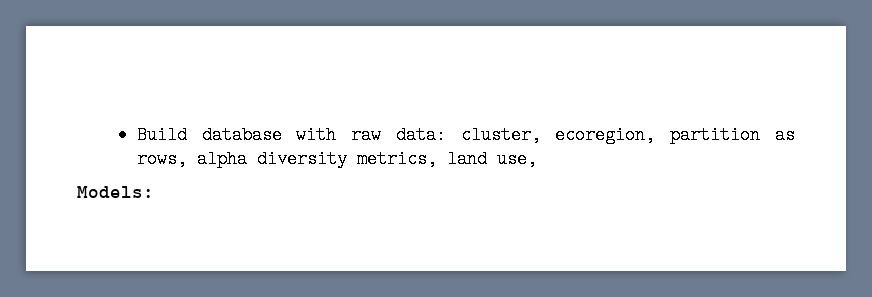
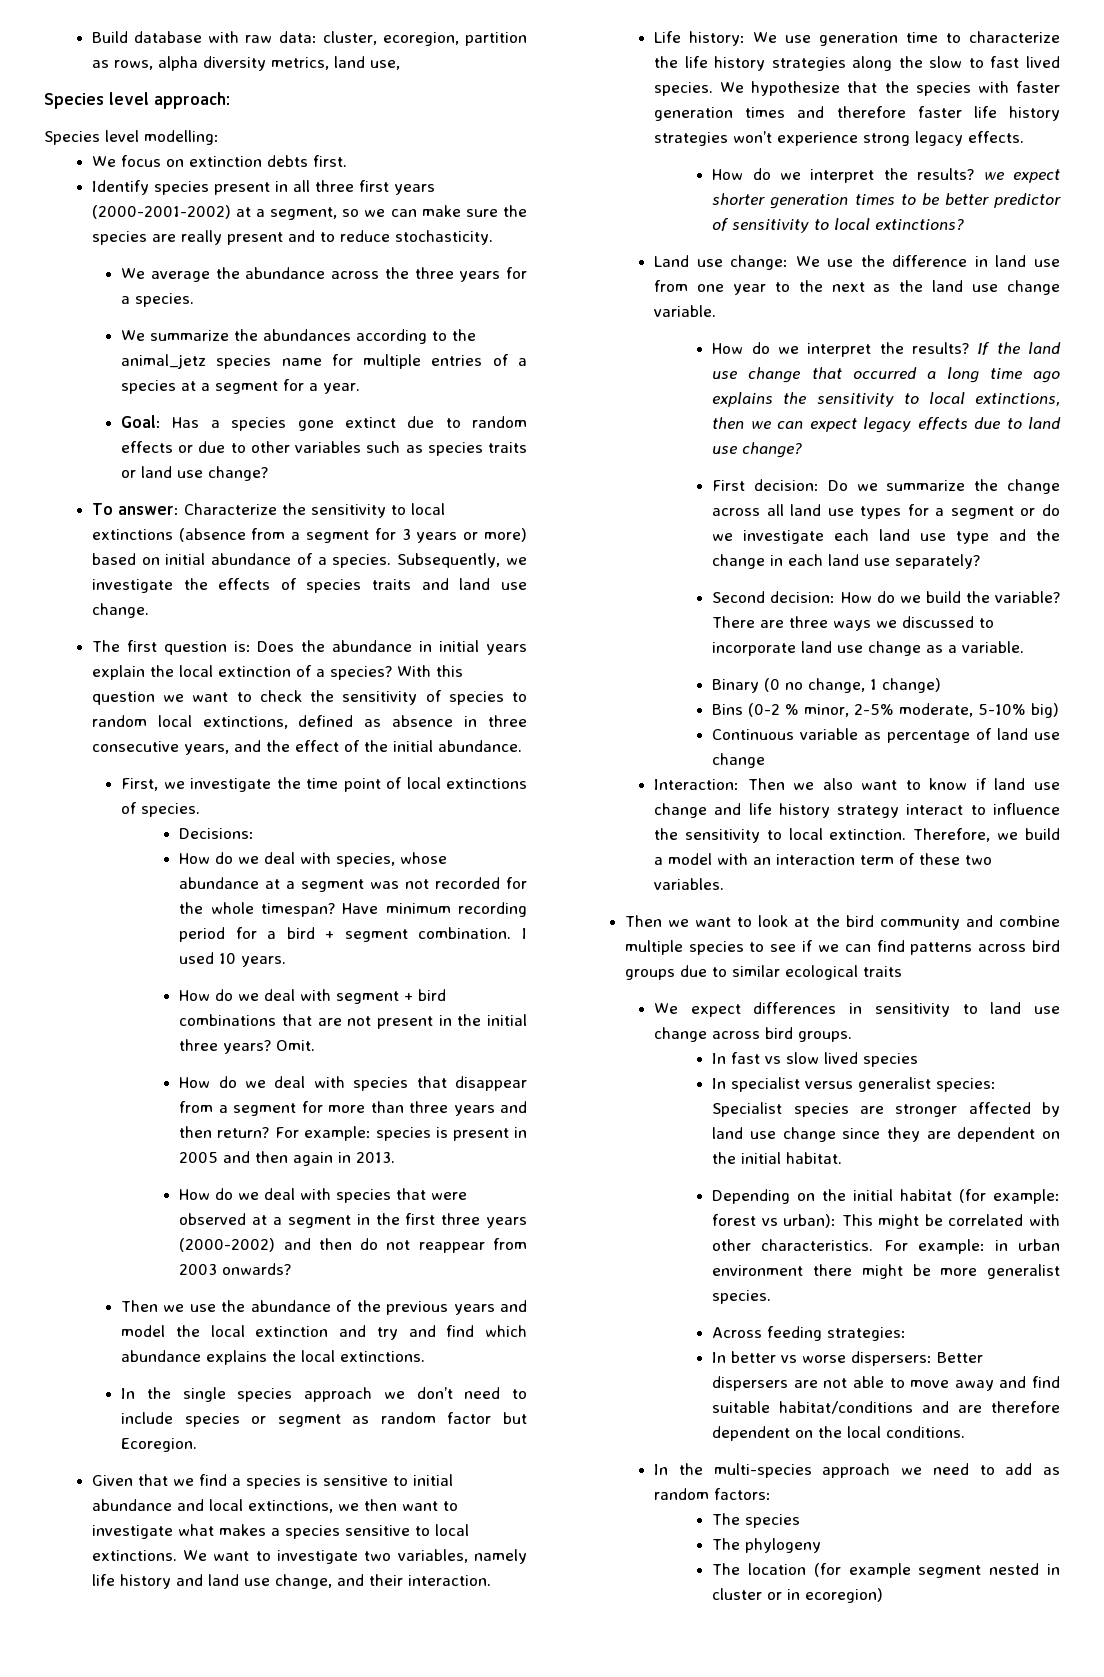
- Models:
+ Species level approach:
+ Species level modelling:
+ We focus on extinction debts first.
+ Identify species present in all three first years (2000-2001-2002) at a segment, so we can make sure the species are really present and to reduce stochasticity.
+ We average the abundance across the three years for a species.
+ We summarize the abundances according to the animal_jetz species name for multiple entries of a species at a segment for a year.
+ Goal: Has a species gone extinct due to random effects or due to other variables such as species traits or land use change?
+ To answer: Characterize the sensitivity to local extinctions (absence from a segment for 3 years or more) based on initial abundance of a species. Subsequently, we investigate the effects of species traits and land use change.
+ The first question is: Does the abundance in initial years explain the local extinction of a species? With this question we want to check the sensitivity of species to random local extinctions, defined as absence in three consecutive years, and the effect of the initial abundance.
+ First, we investigate the time point of local extinctions of species.
+ Decisions:
+ How do we deal with species, whose abundance at a segment was not recorded for the whole timespan? Have minimum recording period for a bird + segment combination. I used 10 years.
+ How do we deal with segment + bird combinations that are not present in the initial three years? Omit.
+ How do we deal with species that disappear from a segment for more than three years and then return? For example: species is present in 2005 and then again in 2013.
+ How do we deal with species that were observed at a segment in the first three years (2000-2002) and then do not reappear from 2003 onwards?
+ Then we use the abundance of the previous years and model the local extinction and try and find which abundance explains the local extinctions.
+ In the single species approach we don’t need to include species or segment as random factor but Ecoregion.
+ Given that we find a species is sensitive to initial abundance and local extinctions, we then want to investigate what makes a species sensitive to local extinctions. We want to investigate two variables, namely life history and land use change, and their interaction.
+ Life history: We use generation time to characterize the life history strategies along the slow to fast lived species. We hypothesize that the species with faster generation times and therefore faster life history strategies won’t experience strong legacy effects.
+ How do we interpret the results? we expect shorter generation times to be better predictor of sensitivity to local extinctions?
+ Land use change: We use the difference in land use from one year to the next as the land use change variable.
+ How do we interpret the results? If the land use change that occurred a long time ago explains the sensitivity to local extinctions, then we can expect legacy effects due to land use change?
+ First decision: Do we summarize the change across all land use types for a segment or do we investigate each land use type and the change in each land use separately?
+ Second decision: How do we build the variable? There are three ways we discussed to incorporate land use change as a variable.
+ Binary (0 no change, 1 change)
+ Bins (0-2 % minor, 2-5% moderate, 5-10% big)
+ Continuous variable as percentage of land use change
+ Interaction: Then we also want to know if land use change and life history strategy interact to influence the sensitivity to local extinction. Therefore, we build a model with an interaction term of these two variables.
+ Then we want to look at the bird community and combine multiple species to see if we can find patterns across bird groups due to similar ecological traits
+ We expect differences in sensitivity to land use change across bird groups.
+ In fast vs slow lived species
+ In specialist versus generalist species: Specialist species are stronger affected by land use change since they are dependent on the initial habitat.
+ Depending on the initial habitat (for example: forest vs urban): This might be correlated with other characteristics. For example: in urban environment there might be more generalist species.
+ Across feeding strategies:
+ In better vs worse dispersers: Better dispersers are not able to move away and find suitable habitat/conditions and are therefore dependent on the local conditions.
+ In the multi-species approach we need to add as random factors:
+ The species
+ The phylogeny
+ The location (for example segment nested in cluster or in ecoregion)

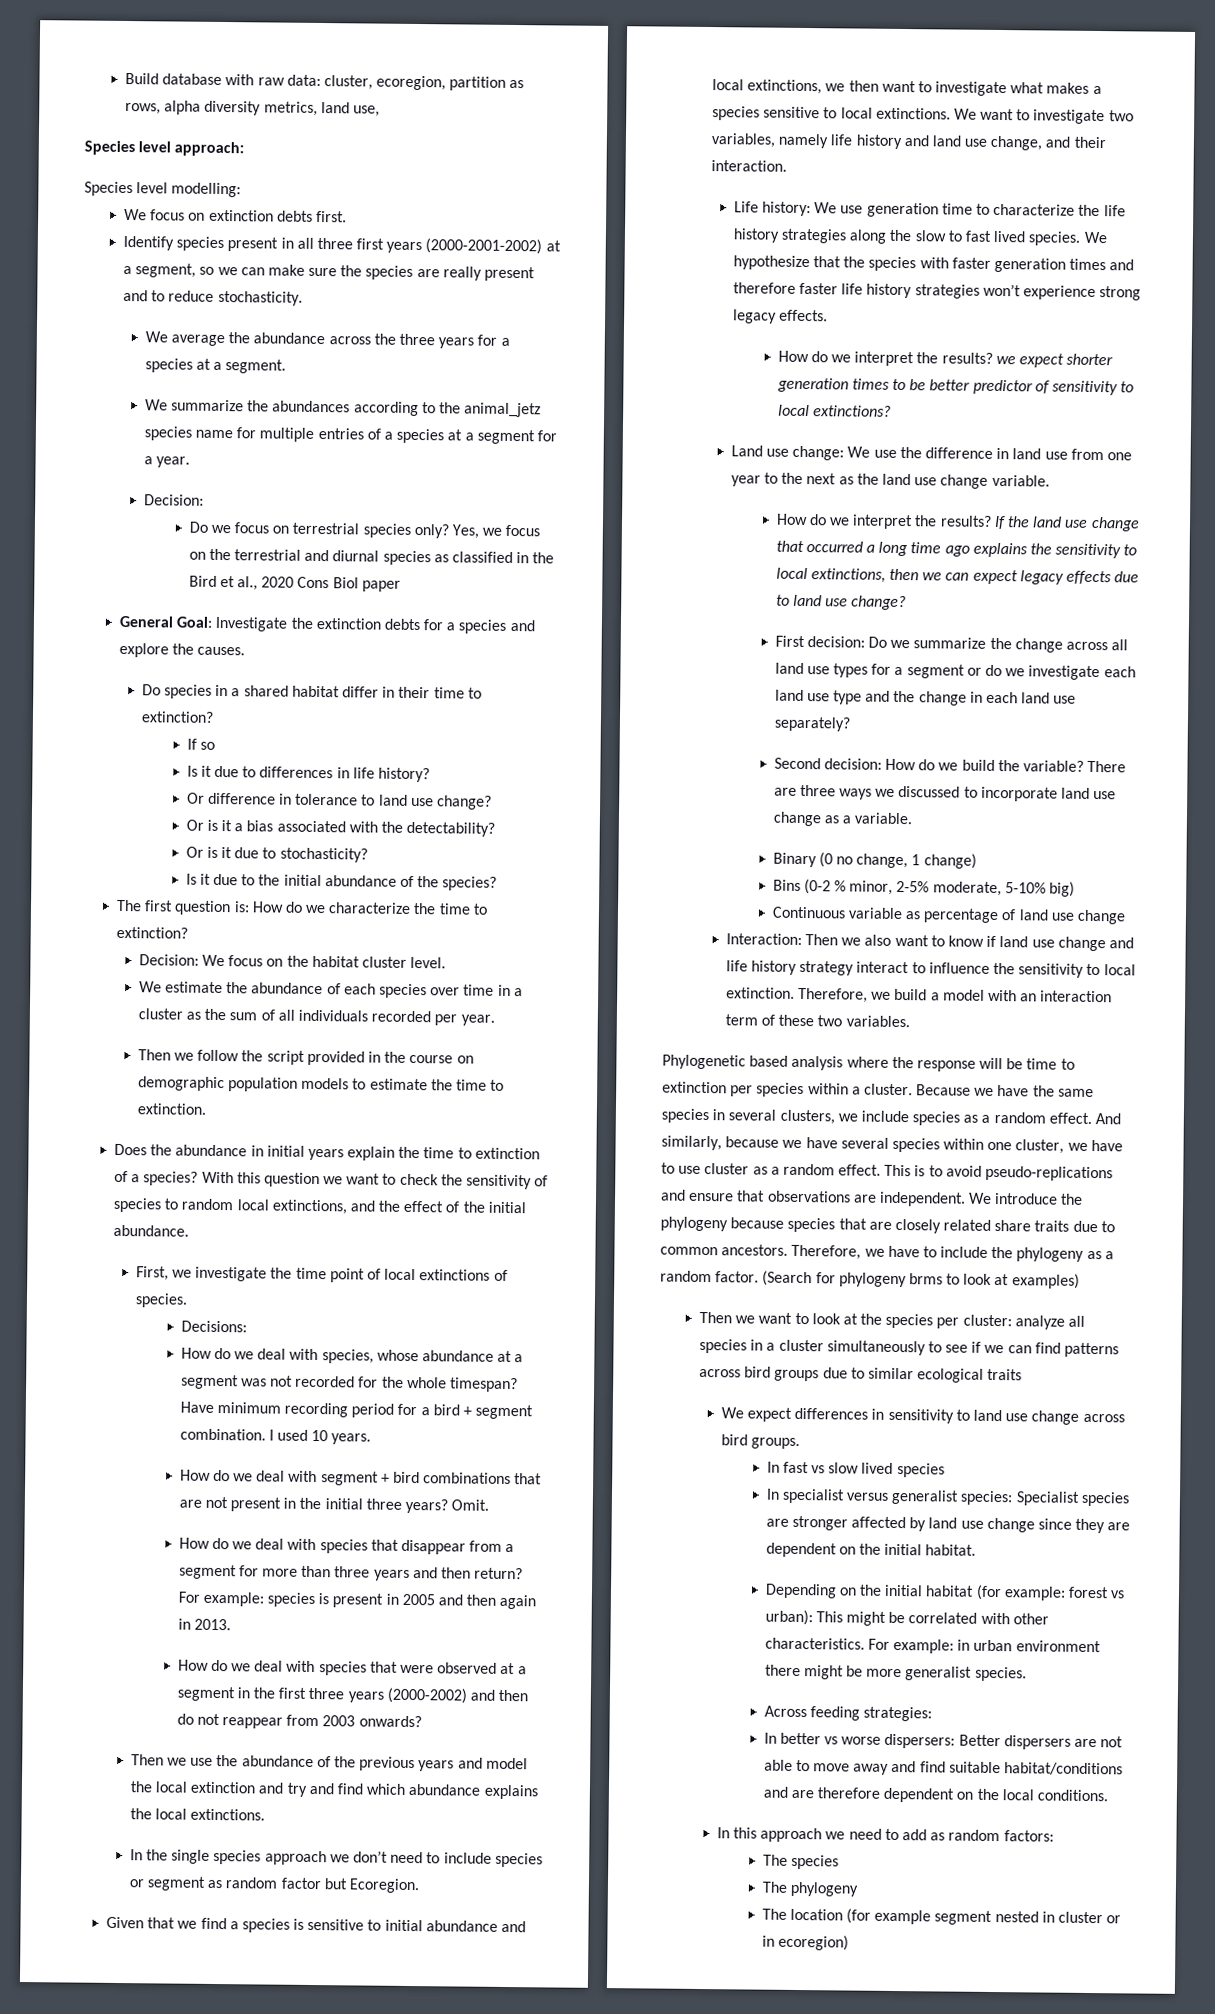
- We average the abundance across the three years for a species.
+ We average the abundance across the three years for a species at a segment.
  We summarize the abundances according to the animal_jetz species name for multiple entries of a species at a segment for a year.
- Goal: Has a species gone extinct due to random effects or due to other variables such as species traits or land use change?
- To answer: Characterize the sensitivity to local extinctions (absence from a segment for 3 years or more) based on initial abundance of a species. Subsequently, we investigate the effects of species traits and land use change.
- The first question is: Does the abundance in initial years explain the local extinction of a species?
+ Decision:
+ Do we focus on terrestrial species only? Yes, we focus on the terrestrial and diurnal species as classified in the Bird et al., 2020 Cons Biol paper
+ General Goal: Investigate the extinction debts for a species and explore the causes.
+ Do species in a shared habitat differ in their time to extinction?
+ If so
+ Is it due to differences in life history?
+ Or difference in tolerance to land use change?
+ Or is it a bias associated with the detectability?
+ Or is it due to stochasticity?
+ Is it due to the initial abundance of the species?
+ The first question is: How do we characterize the time to extinction?
+ Decision: We focus on the habitat cluster level.
+ We estimate the abundance of each species over time in a cluster as the sum of all individuals recorded per year.
+ Then we follow the script provided in the course on demographic population models to estimate the time to extinction.
+ Does the abundance in initial years explain the time to extinction of a species?
- With this question we want to check the sensitivity of species to random local extinctions, defined as absence in three consecutive years, and the effect of the initial abundance.
+ With this question we want to check the sensitivity of species to random local extinctions, and the effect of the initial abundance.
+ Phylogenetic based analysis where the response will be time to extinction per species within a cluster. Because we have the same species in several clusters, we include species as a random effect. And similarly, because we have several species within one cluster, we have to use cluster as a random effect. This is to avoid pseudo-replications and ensure that observations are independent. We introduce the phylogeny because species that are closely related share traits due to common ancestors. Therefore, we have to include the phylogeny as a random factor. (Search for phylogeny brms to look at examples)
- Then we want to look at the bird community and combine multiple species to see if we can find patterns across bird groups due to similar ecological traits
+ Then we want to look at the species per cluster: analyze all species in a cluster simultaneously to see if we can find patterns across bird groups due to similar ecological traits
- In the multi-species approach we need to add as random factors:
+ In this approach we need to add as random factors:

